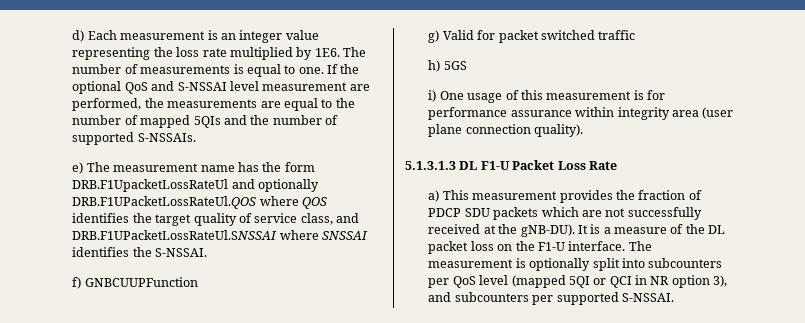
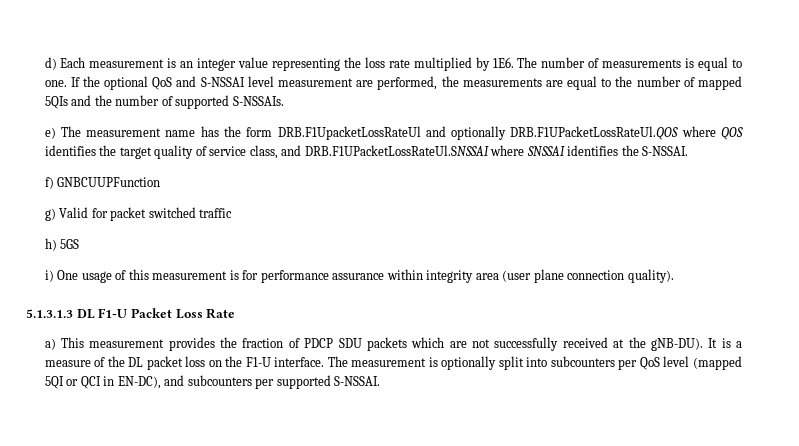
- The measurement is optionally split into subcounters per QoS level (mapped 5QI or QCI in NR option 3), and subcounters per supported S-NSSAI.
+ The measurement is optionally split into subcounters per QoS level (mapped 5QI or QCI in EN-DC), and subcounters per supported S-NSSAI.

